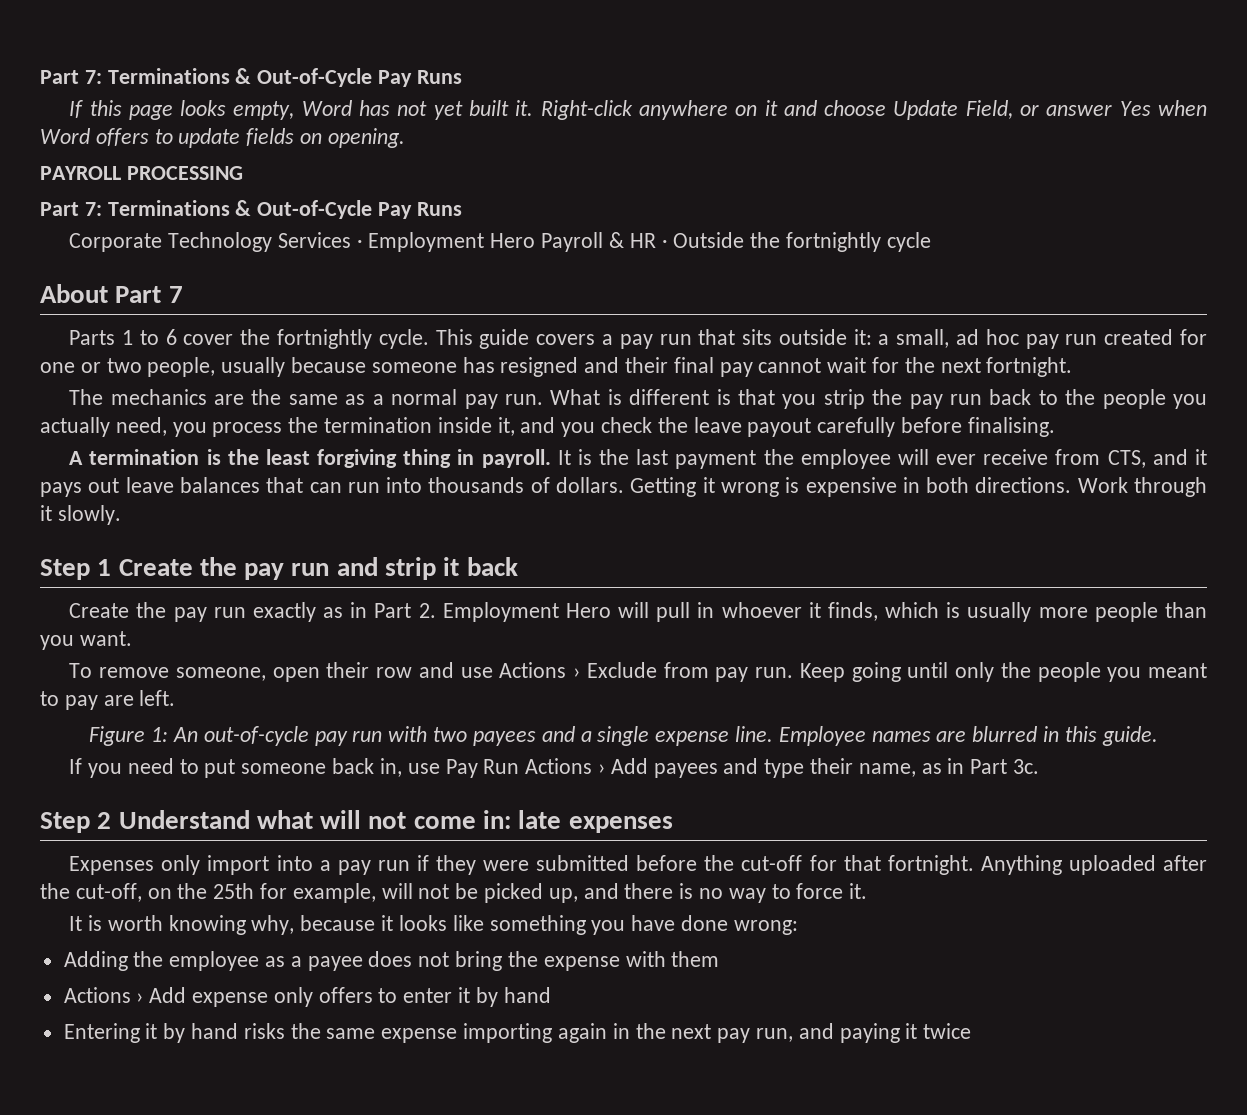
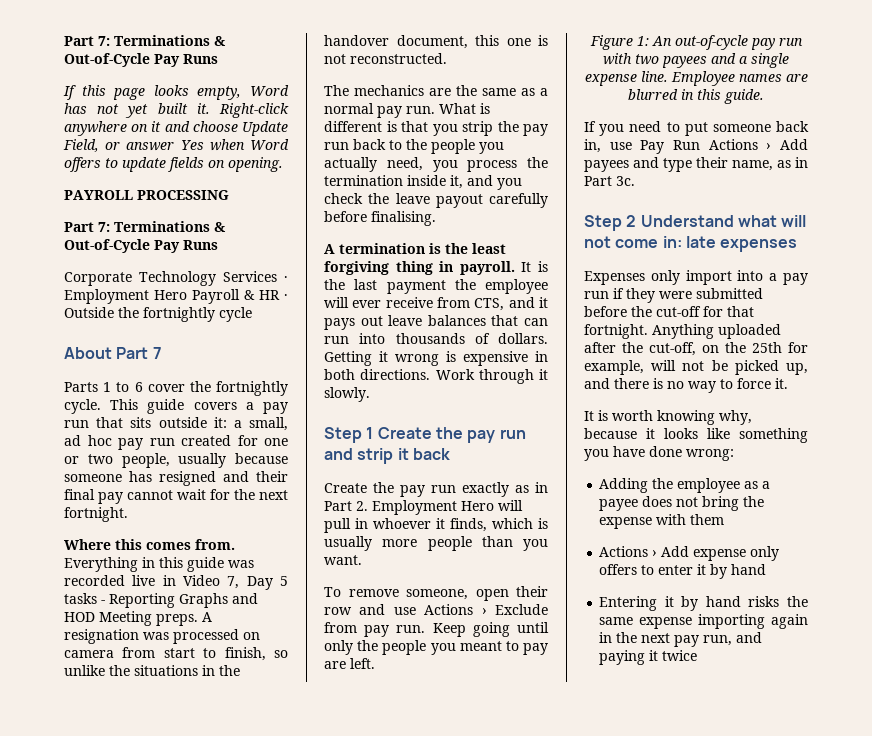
+ Where this comes from. Everything in this guide was recorded live in Video 7, Day 5 tasks - Reporting Graphs and HOD Meeting preps. A resignation was processed on camera from start to finish, so unlike the situations in the handover document, this one is not reconstructed.

